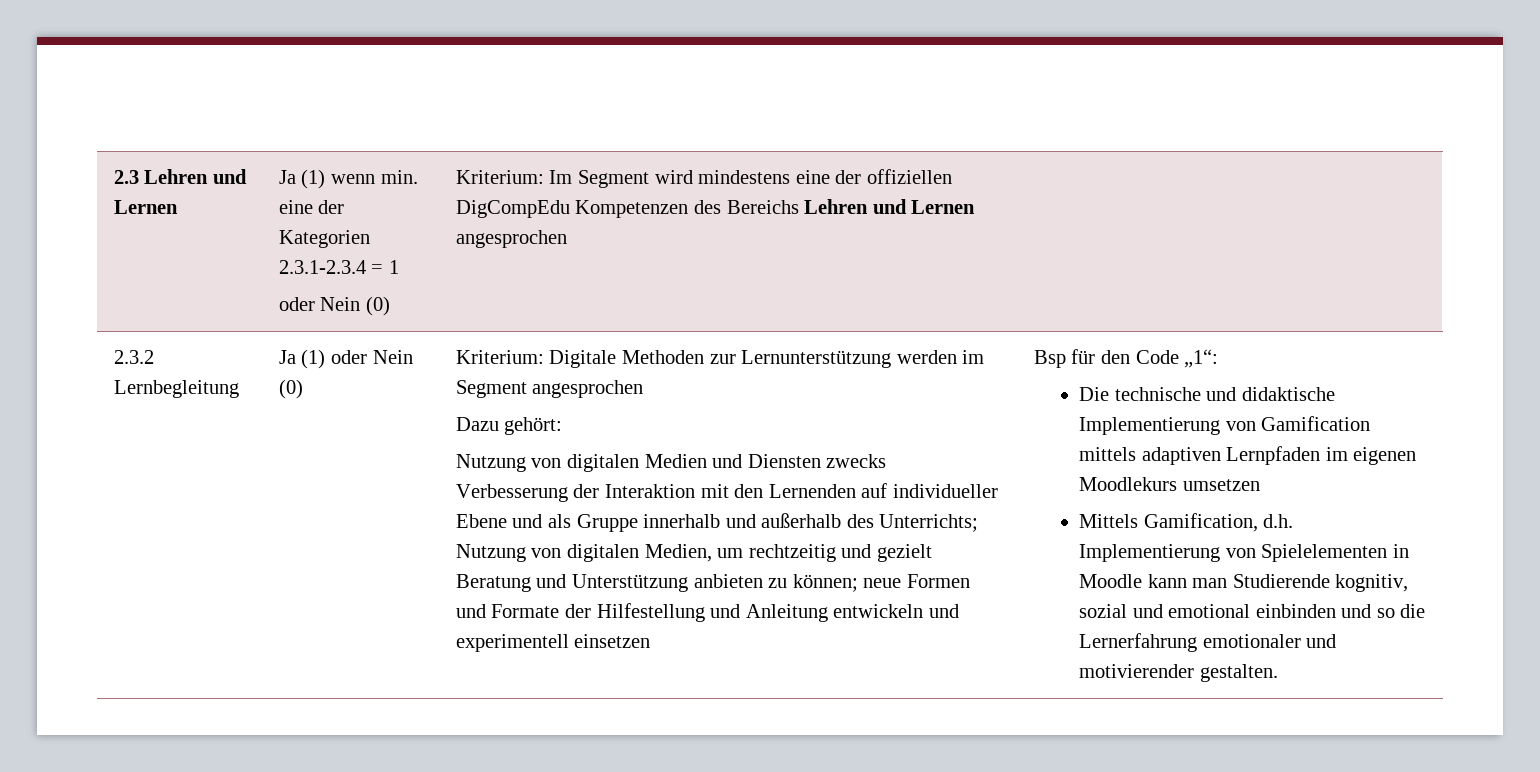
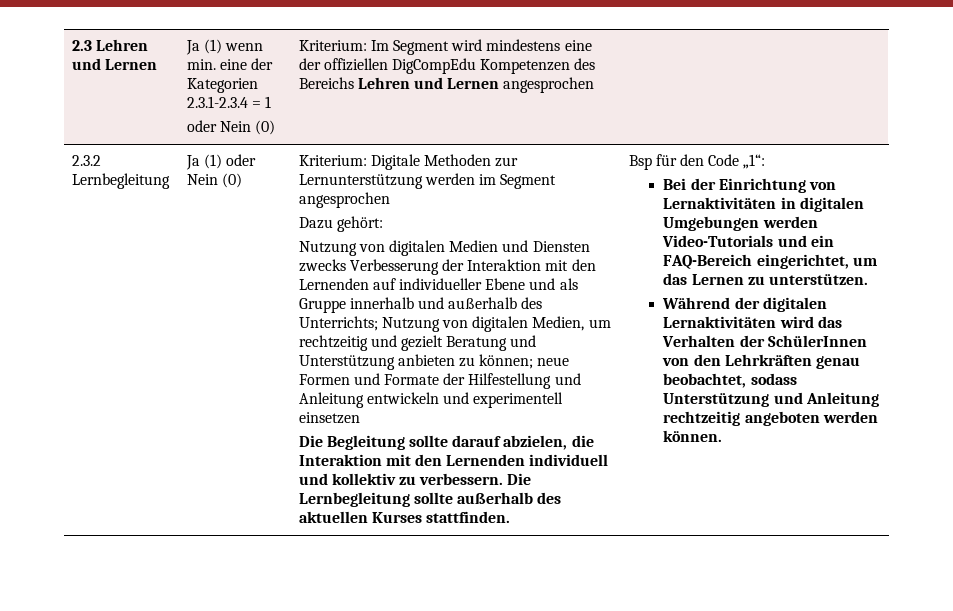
+ Die Begleitung sollte darauf abzielen, die Interaktion mit den Lernenden individuell und kollektiv zu verbessern. Die Lernbegleitung sollte außerhalb des aktuellen Kurses stattfinden.
- Die technische und didaktische Implementierung von Gamification mittels adaptiven Lernpfaden im eigenen Moodlekurs umsetzen
- Mittels Gamification, d.h. Implementierung von Spielelementen in Moodle kann man Studierende kognitiv, sozial und emotional einbinden und so die Lernerfahrung emotionaler und motivierender gestalten.
+ Bei der Einrichtung von Lernaktivitäten in digitalen Umgebungen werden Video-Tutorials und ein FAQ-Bereich eingerichtet, um das Lernen zu unterstützen.
+ Während der digitalen Lernaktivitäten wird das Verhalten der SchülerInnen von den Lehrkräften genau beobachtet, sodass Unterstützung und Anleitung rechtzeitig angeboten werden können.

